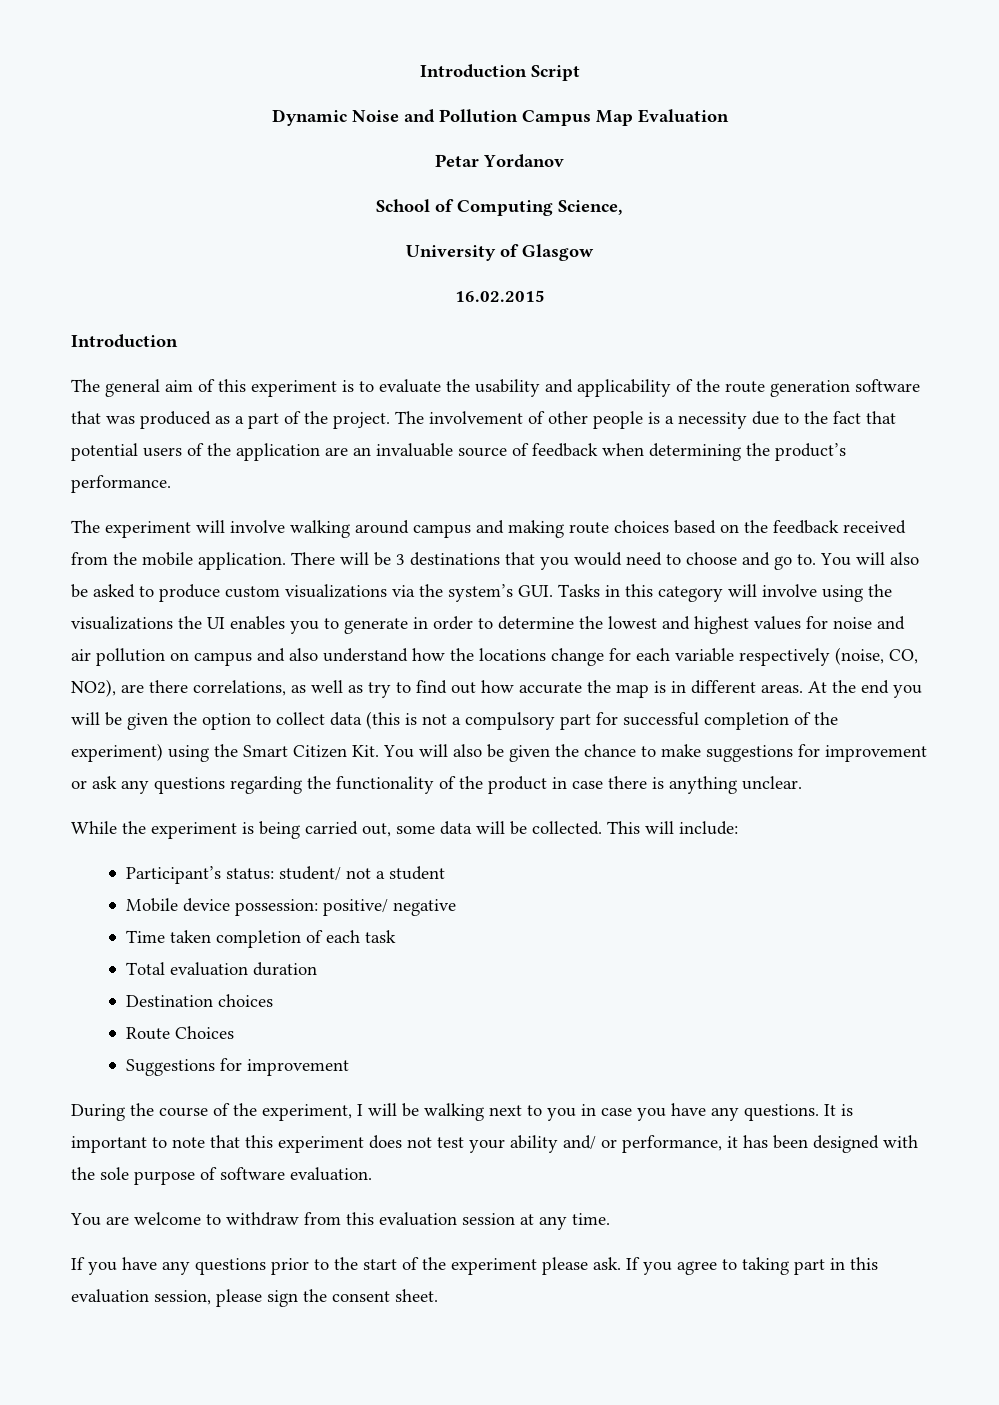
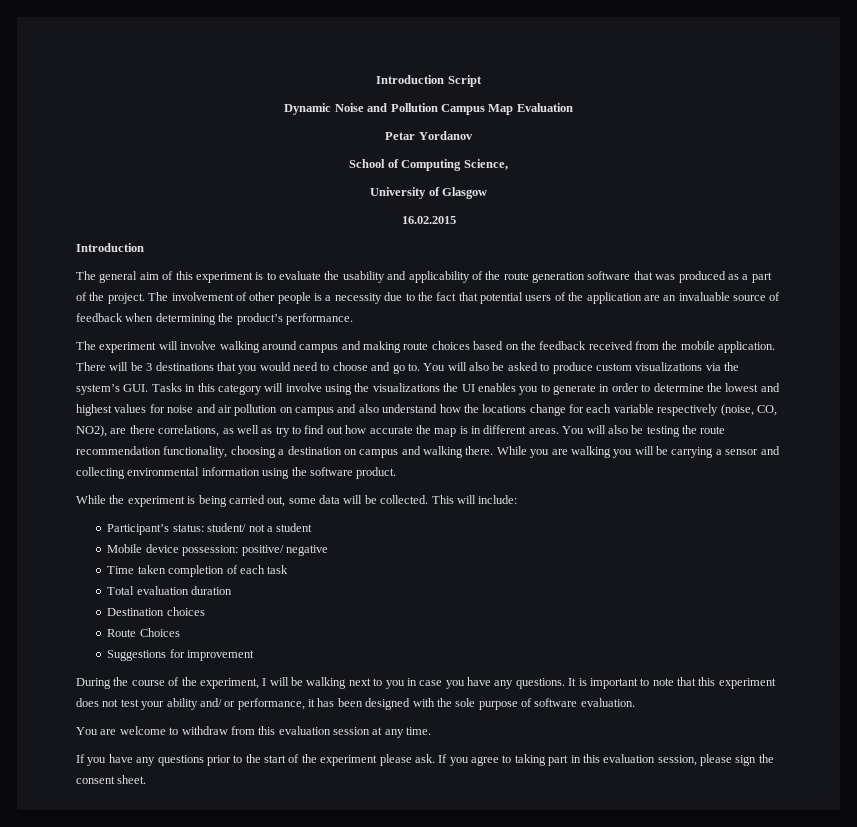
- At the end you will be given the option to collect data (this is not a compulsory part for successful completion of the experiment) using the Smart Citizen Kit. You will also be given the chance to make suggestions for improvement or ask any questions regarding the functionality of the product in case there is anything unclear.
+ You will also be testing the route recommendation functionality, choosing a destination on campus and walking there. While you are walking you will be carrying a sensor and collecting environmental information using the software product.

